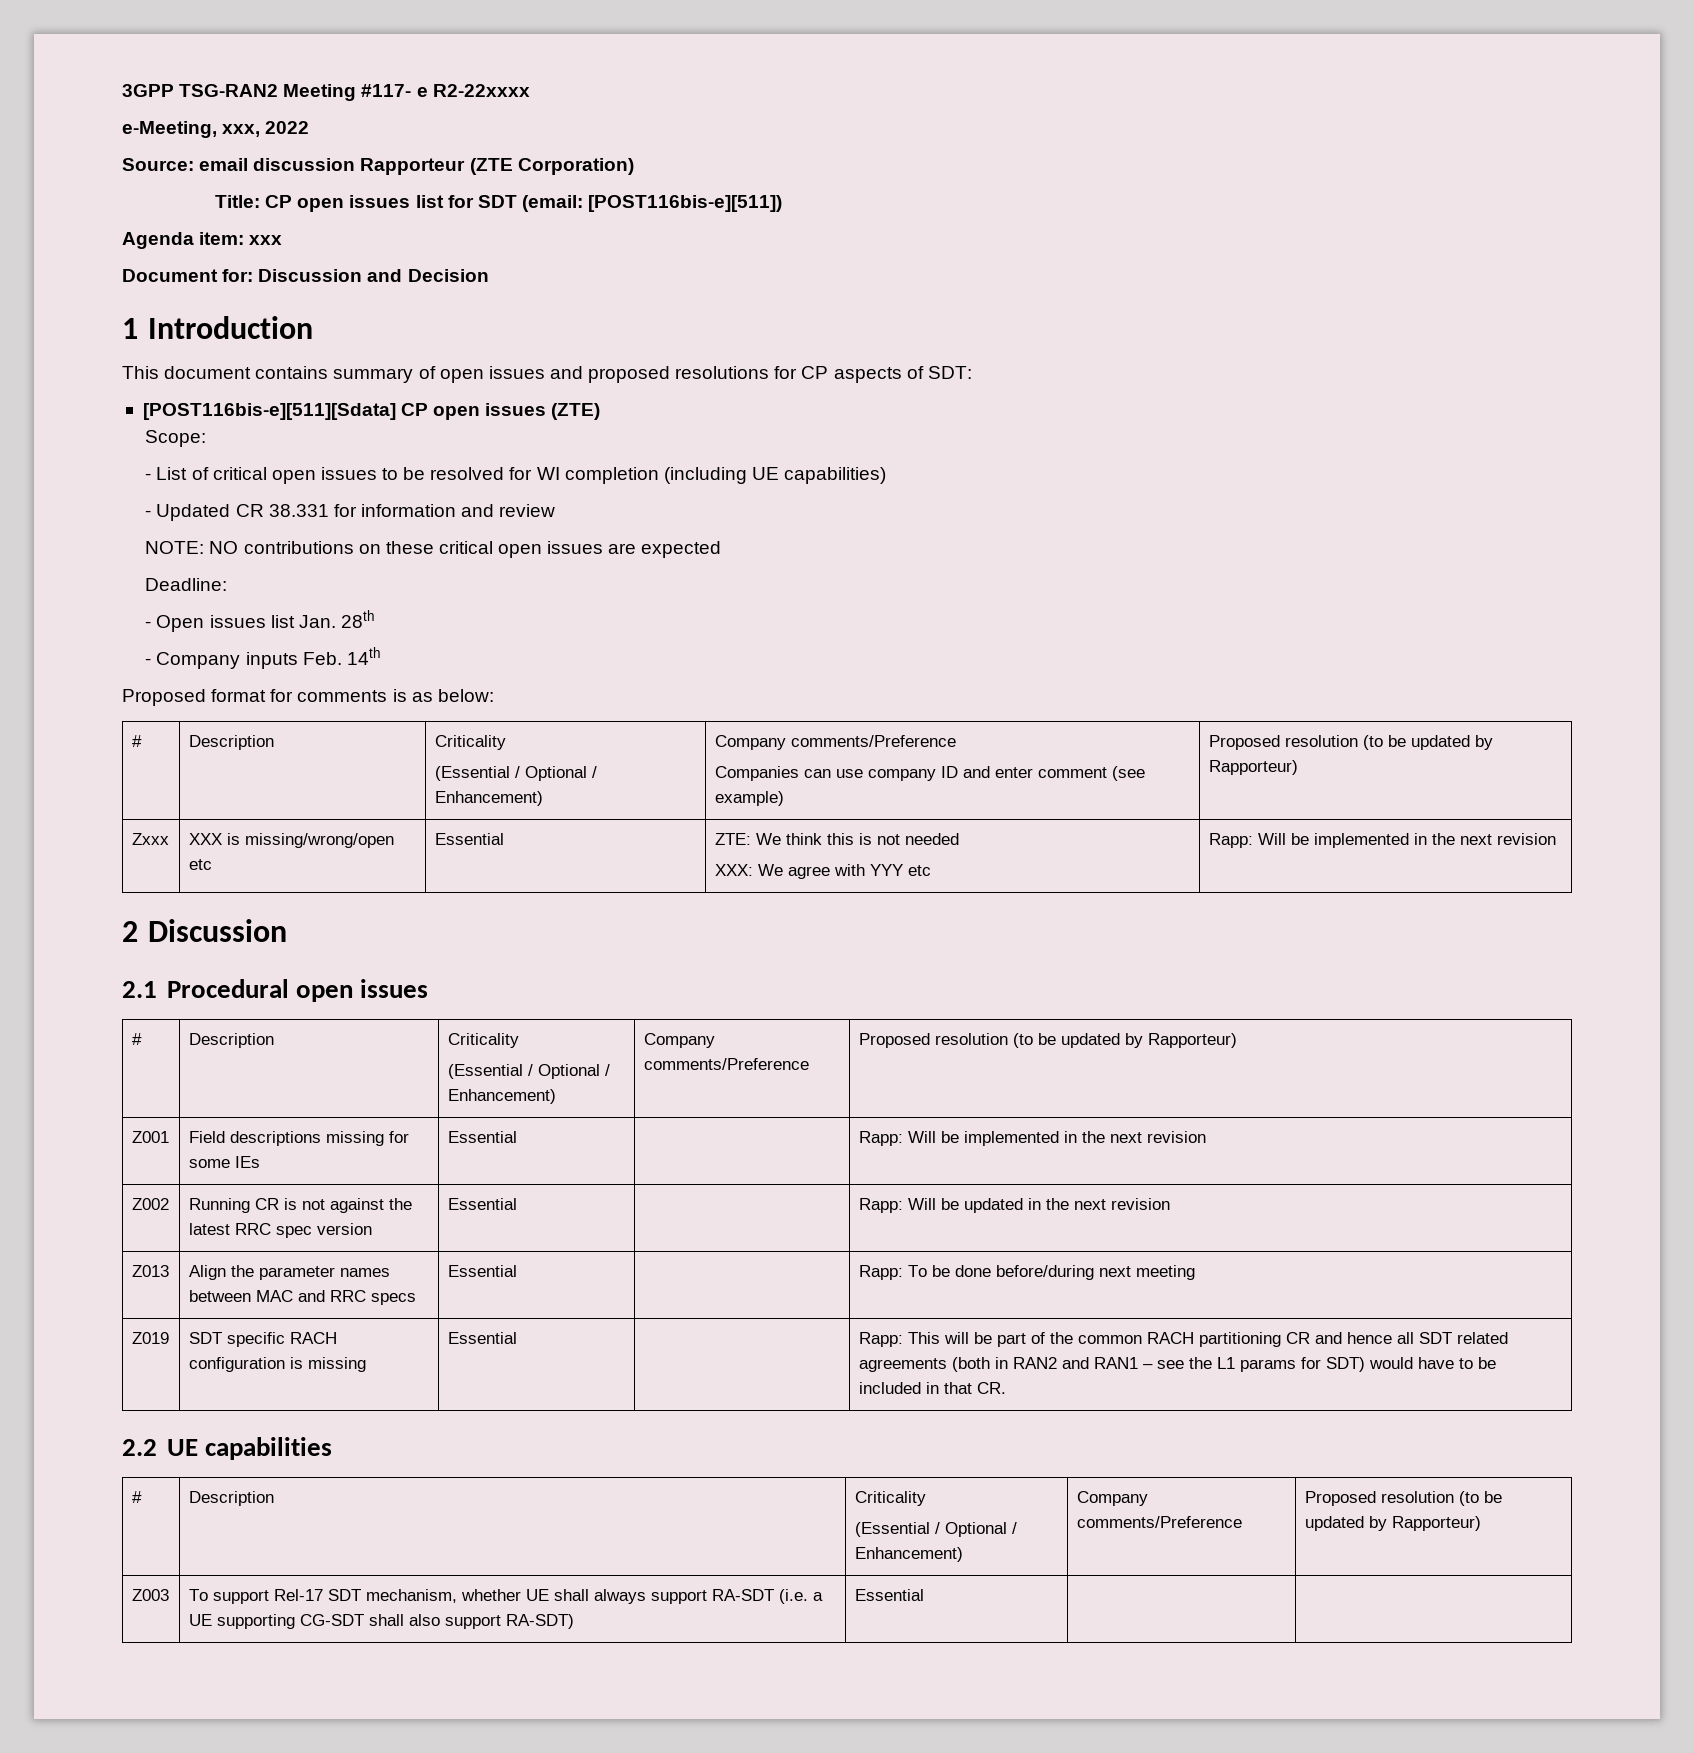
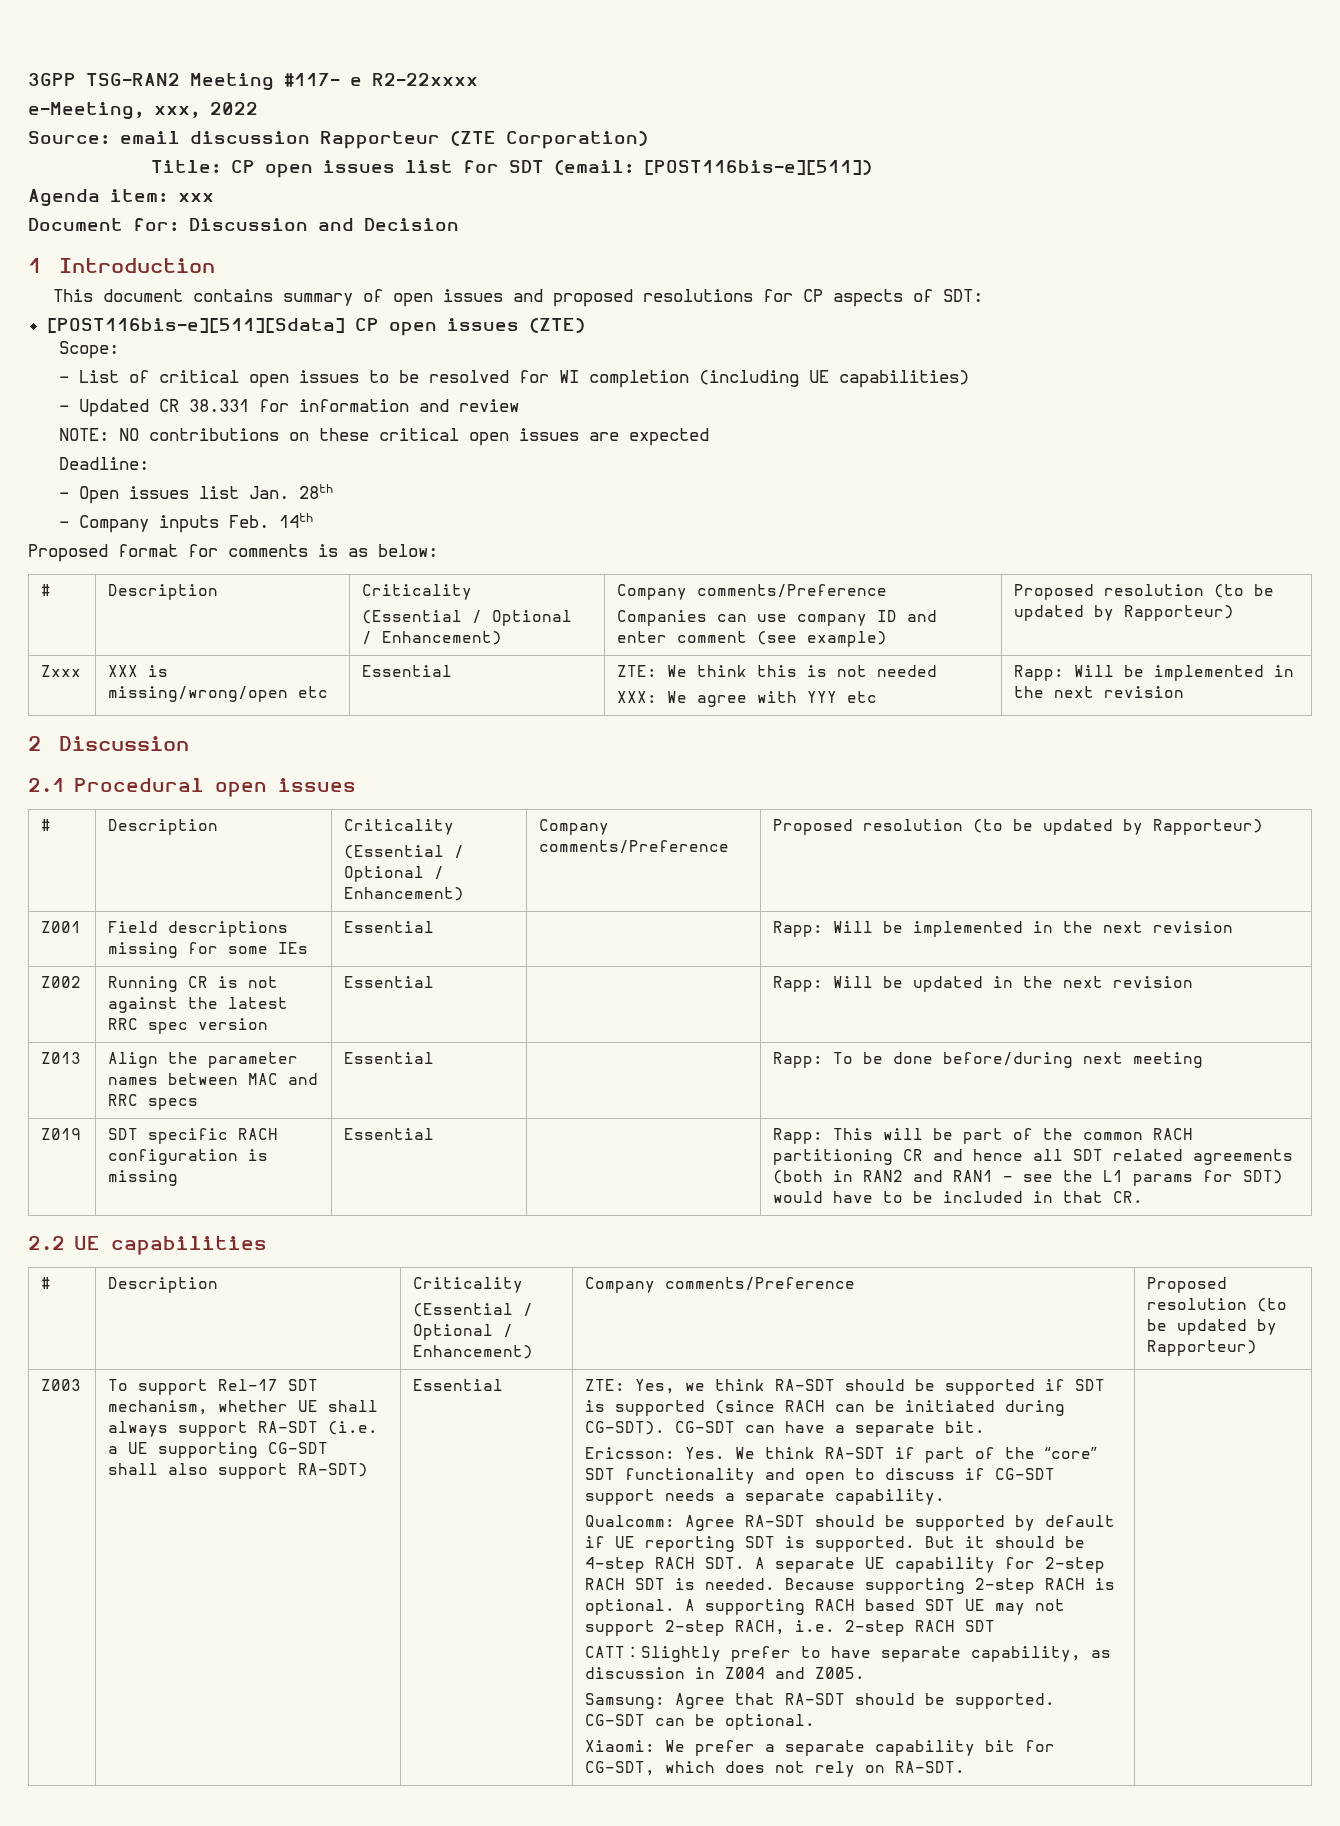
+ ZTE: Yes, we think RA-SDT should be supported if SDT is supported (since RACH can be initiated during CG-SDT). CG-SDT can have a separate bit.
+ Ericsson: Yes. We think RA-SDT if part of the “core” SDT functionality and open to discuss if CG-SDT support needs a separate capability.
+ Qualcomm: Agree RA-SDT should be supported by default if UE reporting SDT is supported. But it should be 4-step RACH SDT. A separate UE capability for 2-step RACH SDT is needed. Because supporting 2-step RACH is optional. A supporting RACH based SDT UE may not support 2-step RACH, i.e. 2-step RACH SDT
+ CATT：Slightly prefer to have separate capability, as discussion in Z004 and Z005.
+ Samsung: Agree that RA-SDT should be supported. CG-SDT can be optional.
+ Xiaomi: We prefer a separate capability bit for CG-SDT, which does not rely on RA-SDT.

